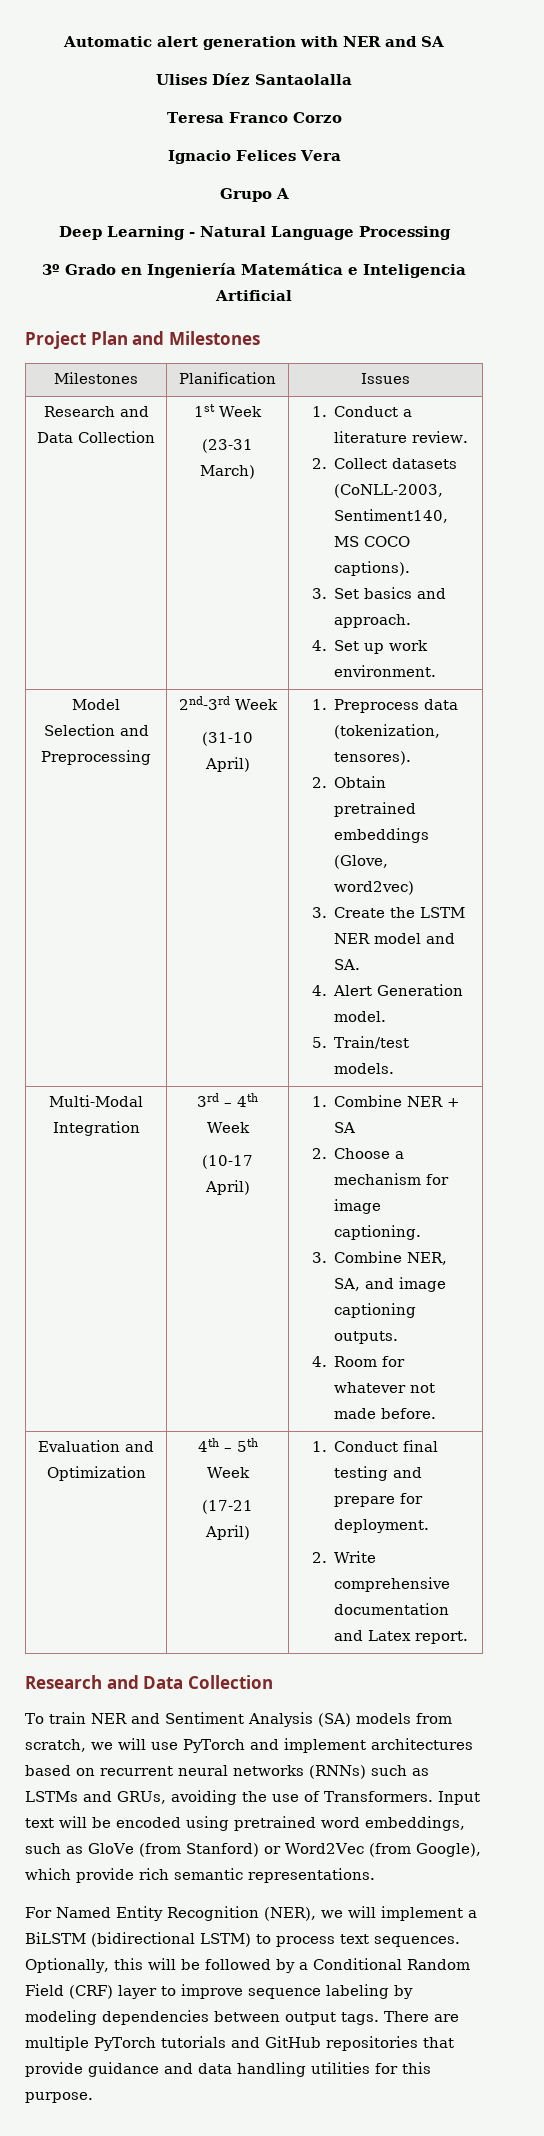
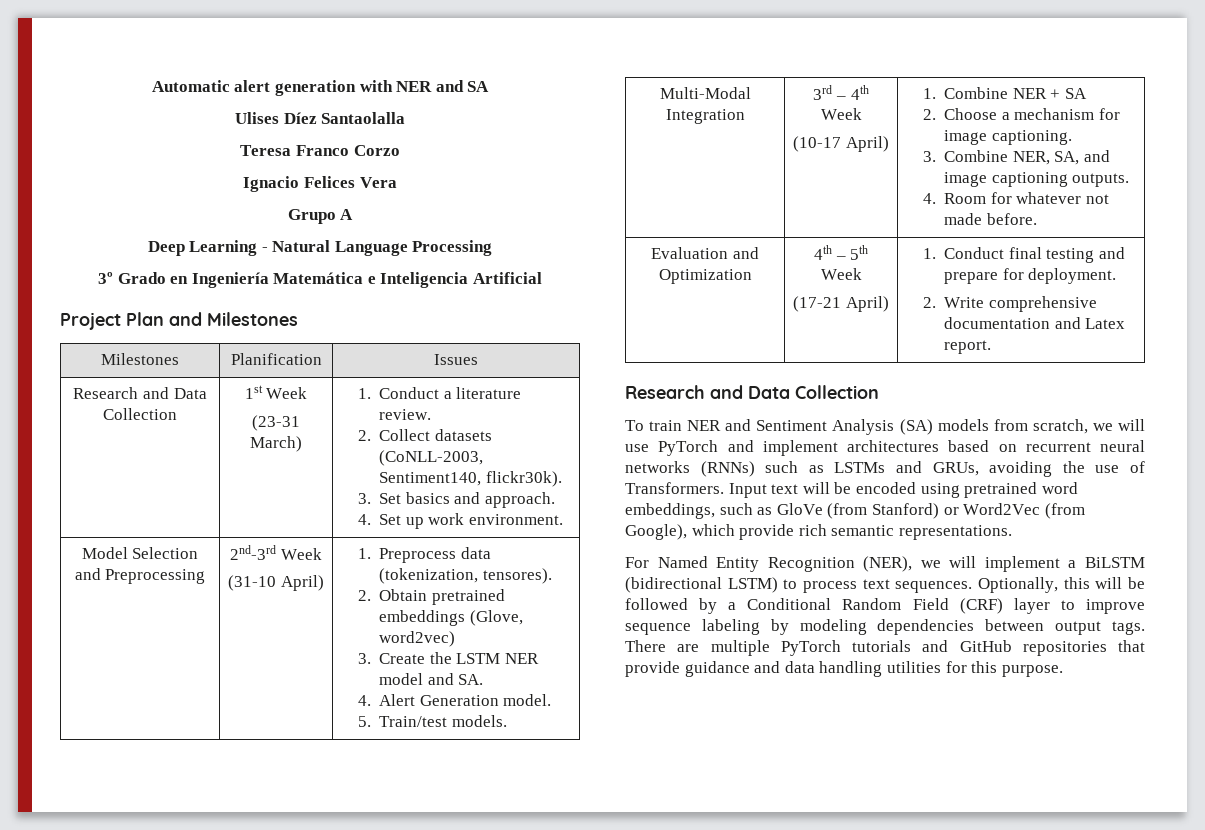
  Research and Data Collection | 1st Week
  (23-31 March) | 1. Conduct a literature review.
- 2. Collect datasets (CoNLL-2003, Sentiment140, MS COCO captions).
+ 2. Collect datasets (CoNLL-2003, Sentiment140, flickr30k).

